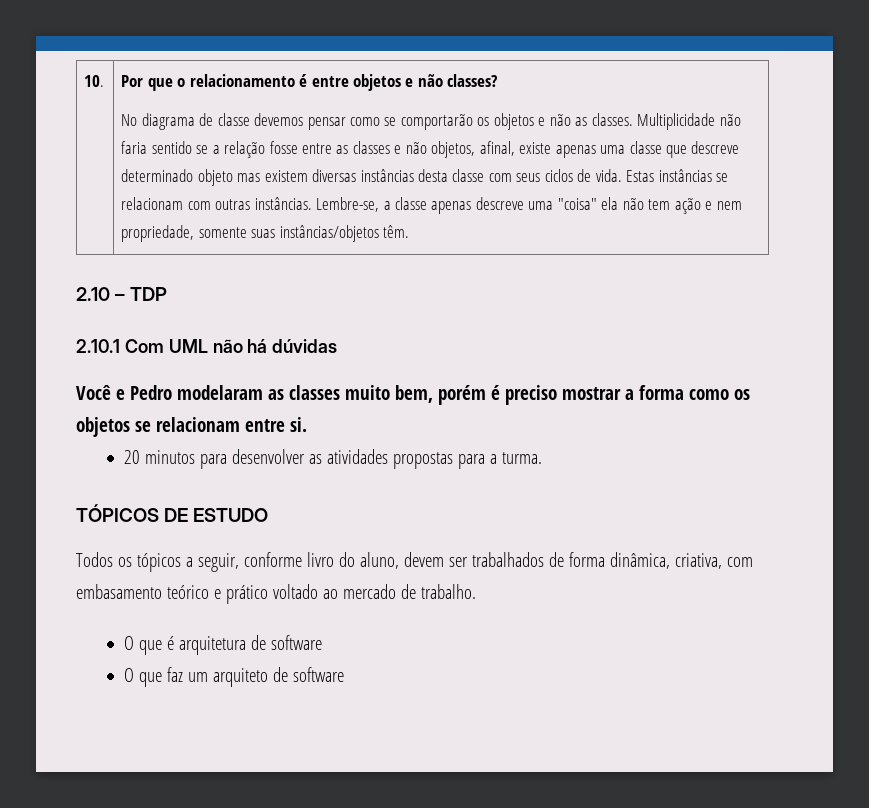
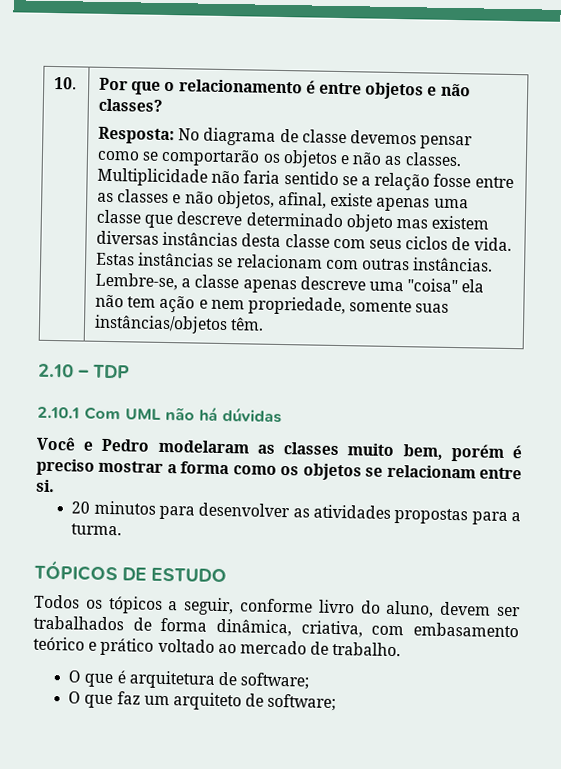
- No diagrama de classe devemos pensar como se comportarão os objetos e não as classes.
+ Resposta: No diagrama de classe devemos pensar como se comportarão os objetos e não as classes.
- O que é arquitetura de software
+ O que é arquitetura de software;
- O que faz um arquiteto de software
+ O que faz um arquiteto de software;

